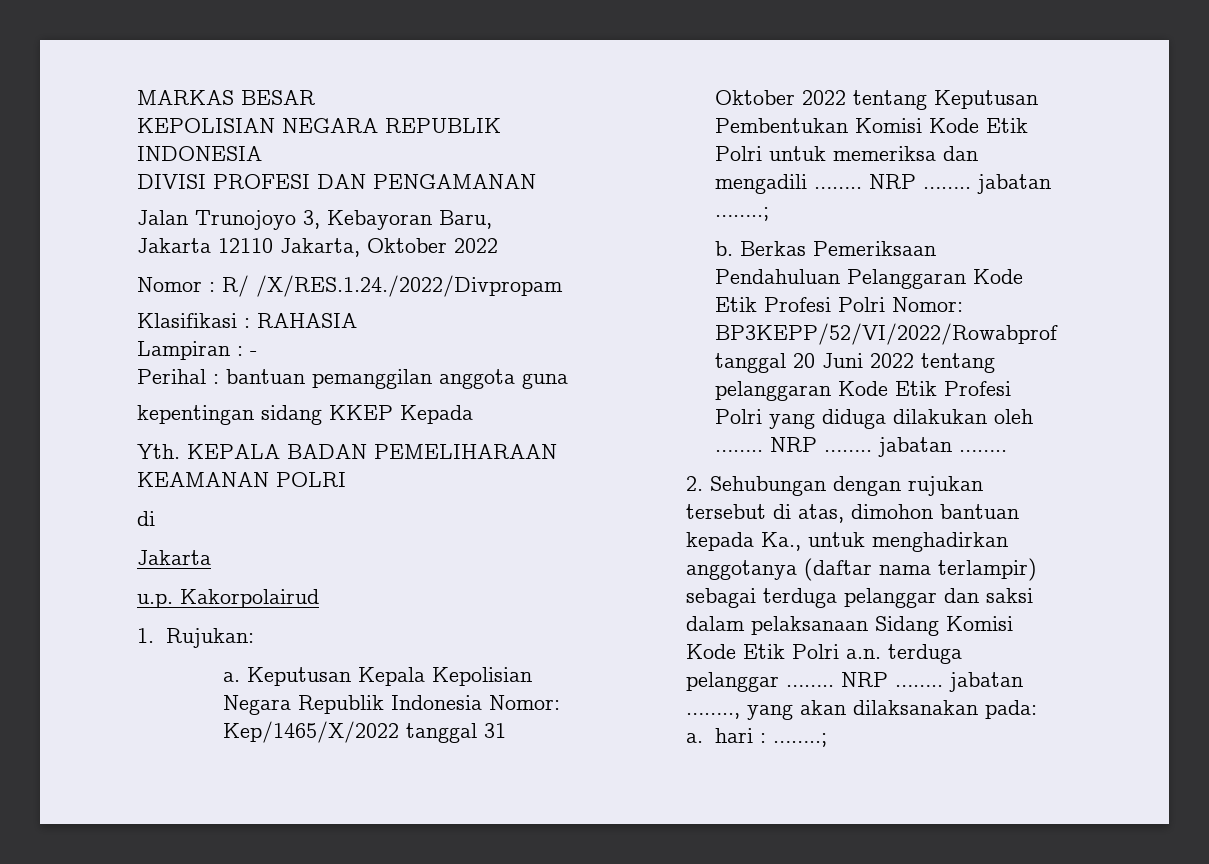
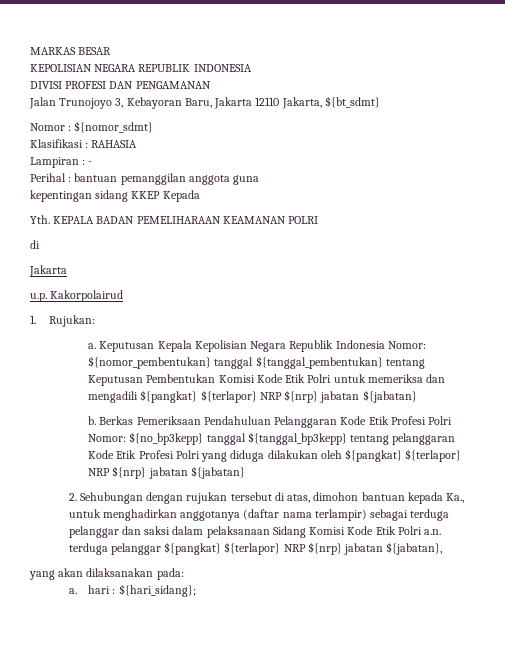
- Jalan Trunojoyo 3, Kebayoran Baru, Jakarta 12110 Jakarta, Oktober 2022
+ Jalan Trunojoyo 3, Kebayoran Baru, Jakarta 12110 Jakarta, ${bt_sdmt}
- Nomor : R/ /X/RES.1.24./2022/Divpropam
+ Nomor : ${nomor_sdmt}
- Keputusan Kepala Kepolisian Negara Republik Indonesia Nomor: Kep/1465/X/2022 tanggal 31 Oktober 2022 tentang Keputusan Pembentukan Komisi Kode Etik Polri untuk memeriksa dan mengadili …….. NRP …….. jabatan ……..;
+ Keputusan Kepala Kepolisian Negara Republik Indonesia Nomor: ${nomor_pembentukan} tanggal ${tanggal_pembentukan} tentang Keputusan Pembentukan Komisi Kode Etik Polri untuk memeriksa dan mengadili ${pangkat} ${terlapor} NRP ${nrp} jabatan ${jabatan}
- Berkas Pemeriksaan Pendahuluan Pelanggaran Kode Etik Profesi Polri Nomor: BP3KEPP/52/VI/2022/Rowabprof tanggal 20 Juni 2022 tentang pelanggaran Kode Etik Profesi Polri yang diduga dilakukan oleh …….. NRP …….. jabatan ……..
+ Berkas Pemeriksaan Pendahuluan Pelanggaran Kode Etik Profesi Polri Nomor: ${no_bp3kepp} tanggal ${tanggal_bp3kepp} tentang pelanggaran Kode Etik Profesi Polri yang diduga dilakukan oleh ${pangkat} ${terlapor} NRP ${nrp} jabatan ${jabatan}
- 2. Sehubungan dengan rujukan tersebut di atas, dimohon bantuan kepada Ka., untuk menghadirkan anggotanya (daftar nama terlampir) sebagai terduga pelanggar dan saksi dalam pelaksanaan Sidang Komisi Kode Etik Polri a.n. terduga pelanggar …….. NRP …….. jabatan …….., yang akan dilaksanakan pada:
+ 2. Sehubungan dengan rujukan tersebut di atas, dimohon bantuan kepada Ka., untuk menghadirkan anggotanya (daftar nama terlampir) sebagai terduga pelanggar dan saksi dalam pelaksanaan Sidang Komisi Kode Etik Polri a.n. terduga pelanggar ${pangkat} ${terlapor} NRP ${nrp} jabatan ${jabatan},
+ yang akan dilaksanakan pada:
- a. hari : ……..;
+ a. hari : ${hari_sidang};

